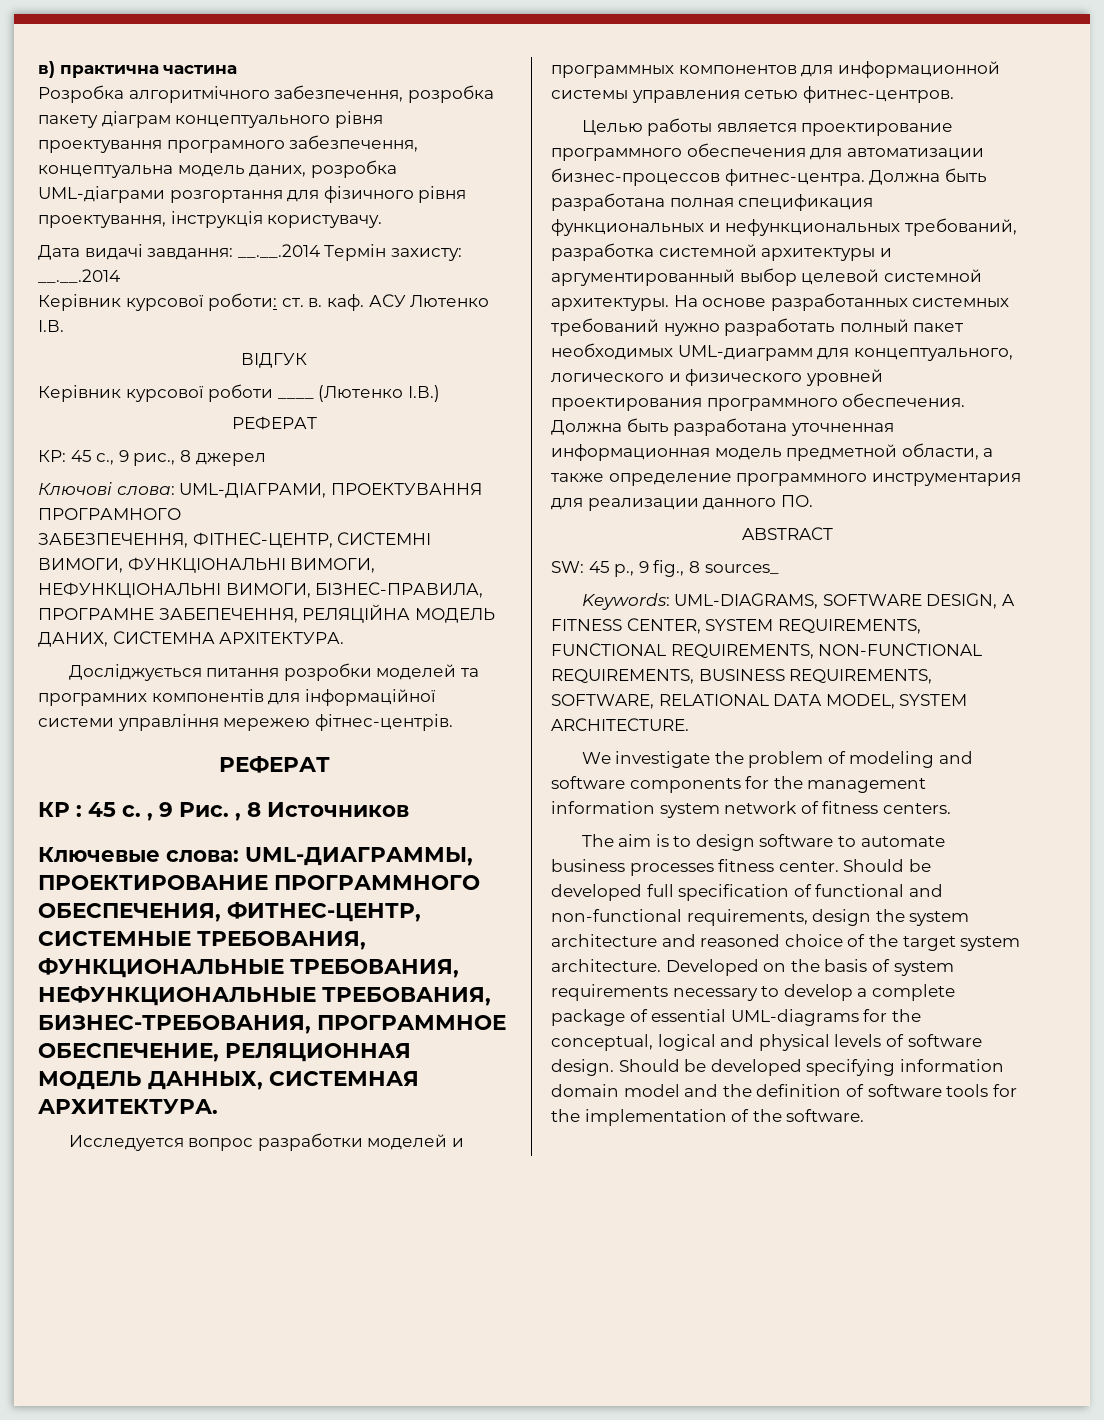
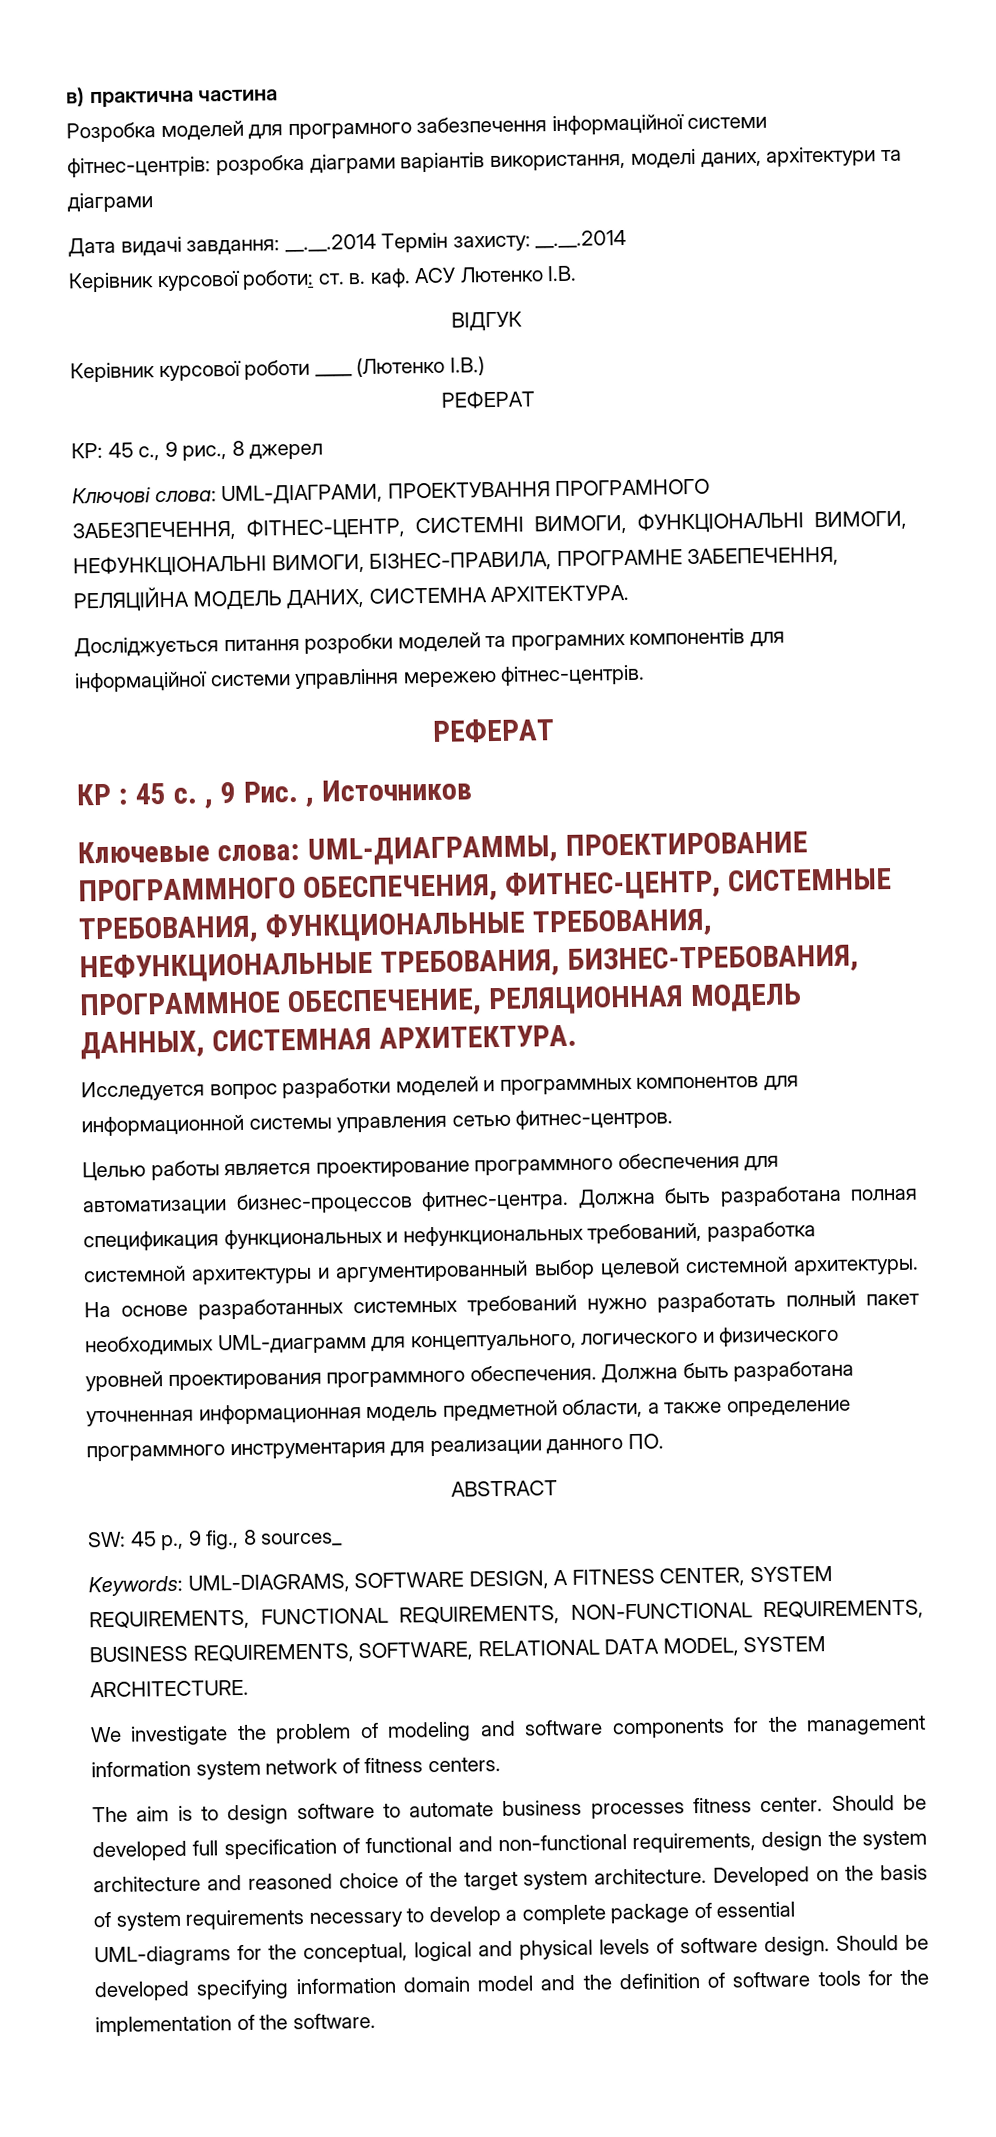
- Розробка алгоритмічного забезпечення, розробка пакету діаграм концептуального рівня проектування програмного забезпечення, концептуальна модель даних, розробка UML-діаграми розгортання для фізичного рівня проектування, інструкція користувачу.
+ Розробка моделей для програмного забезпечення інформаційної системи фітнес-центрів: розробка діаграми варіантів використання, моделі даних, архітектури та діаграми
- КР : 45 с. , 9 Рис. , 8 Источников
+ КР : 45 с. , 9 Рис. , Источников

